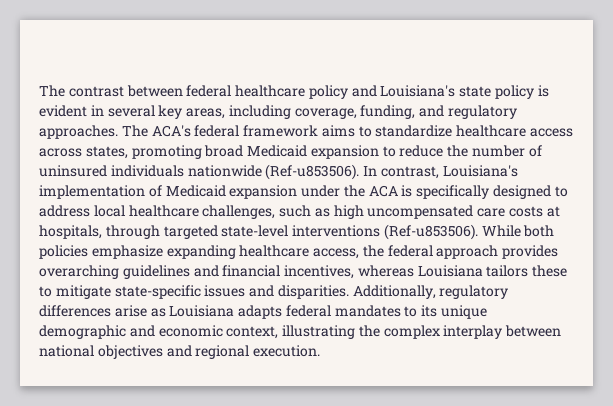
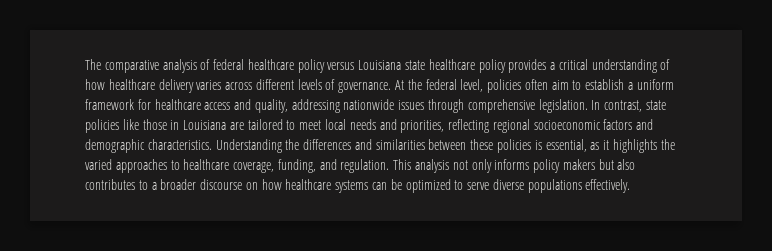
- The contrast between federal healthcare policy and Louisiana's state policy is evident in several key areas, including coverage, funding, and regulatory approaches. The ACA's federal framework aims to standardize healthcare access across states, promoting broad Medicaid expansion to reduce the number of uninsured individuals nationwide (Ref-u853506). In contrast, Louisiana's implementation of Medicaid expansion under the ACA is specifically designed to address local healthcare challenges, such as high uncompensated care costs at hospitals, through targeted state-level interventions (Ref-u853506). While both policies emphasize expanding healthcare access, the federal approach provides overarching guidelines and financial incentives, whereas Louisiana tailors these to mitigate state-specific issues and disparities. Additionally, regulatory differences arise as Louisiana adapts federal mandates to its unique demographic and economic context, illustrating the complex interplay between national objectives and regional execution.
+ The comparative analysis of federal healthcare policy versus Louisiana state healthcare policy provides a critical understanding of how healthcare delivery varies across different levels of governance. At the federal level, policies often aim to establish a uniform framework for healthcare access and quality, addressing nationwide issues through comprehensive legislation. In contrast, state policies like those in Louisiana are tailored to meet local needs and priorities, reflecting regional socioeconomic factors and demographic characteristics. Understanding the differences and similarities between these policies is essential, as it highlights the varied approaches to healthcare coverage, funding, and regulation. This analysis not only informs policy makers but also contributes to a broader discourse on how healthcare systems can be optimized to serve diverse populations effectively.

